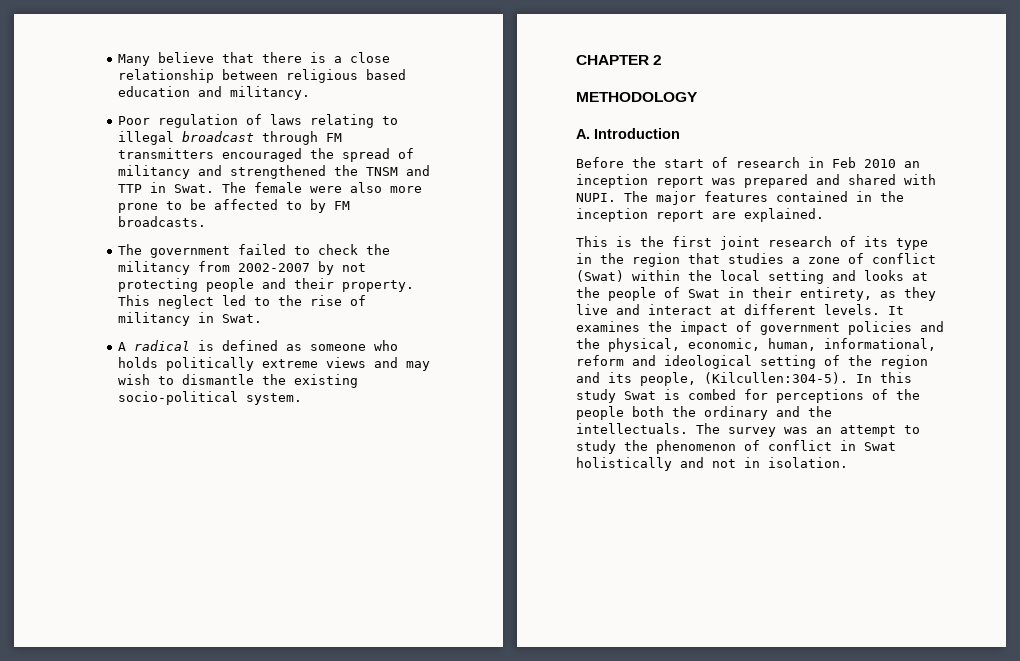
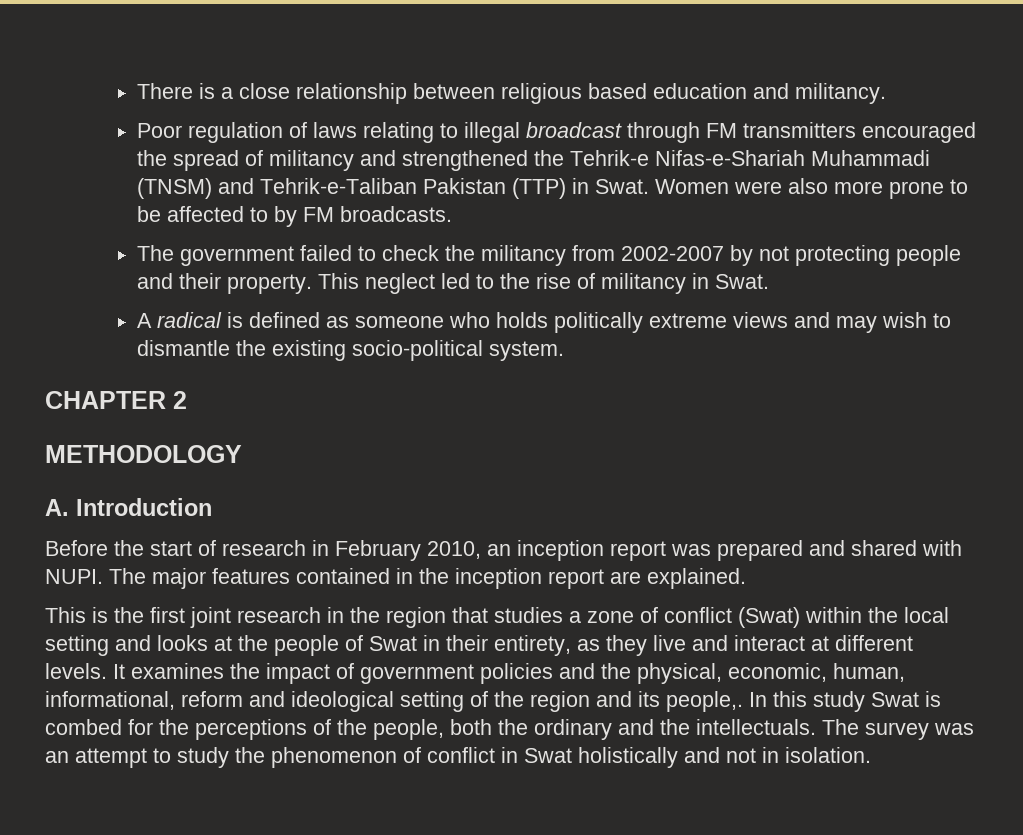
- Many believe that there is a close relationship between religious based education and militancy.
+ There is a close relationship between religious based education and militancy.
- Poor regulation of laws relating to illegal broadcast through FM transmitters encouraged the spread of militancy and strengthened the TNSM and TTP in Swat. The female were also more prone to be affected to by FM broadcasts.
+ Poor regulation of laws relating to illegal broadcast through FM transmitters encouraged the spread of militancy and strengthened the Tehrik-e Nifas-e-Shariah Muhammadi (TNSM) and Tehrik-e-Taliban Pakistan (TTP) in Swat. Women were also more prone to be affected to by FM broadcasts.
- Before the start of research in Feb 2010 an inception report was prepared and shared with NUPI.
+ Before the start of research in February 2010, an inception report was prepared and shared with NUPI.
- This is the first joint research of its type in the region that studies a zone of conflict (Swat) within the local setting and looks at the people of Swat in their entirety, as they live and interact at different levels.
+ This is the first joint research in the region that studies a zone of conflict (Swat) within the local setting and looks at the people of Swat in their entirety, as they live and interact at different levels.
- It examines the impact of government policies and the physical, economic, human, informational, reform and ideological setting of the region and its people, (Kilcullen:304-5).
+ It examines the impact of government policies and the physical, economic, human, informational, reform and ideological setting of the region and its people,.
- In this study Swat is combed for perceptions of the people both the ordinary and the intellectuals.
+ In this study Swat is combed for the perceptions of the people, both the ordinary and the intellectuals.

